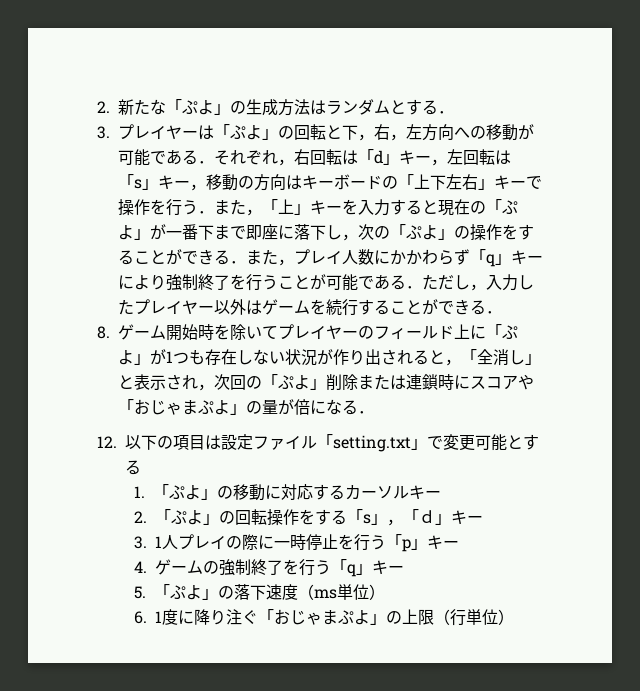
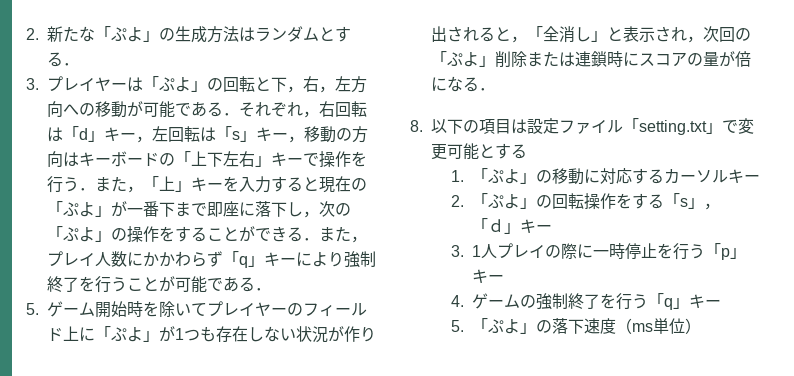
- 3.プレイヤーは「ぷよ」の回転と下，右，左方向への移動が可能である．それぞれ，右回転は「d」キー，左回転は「s」キー，移動の方向はキーボードの「上下左右」キーで操作を行う．また，「上」キーを入力すると現在の「ぷよ」が一番下まで即座に落下し，次の「ぷよ」の操作をすることができる．また，プレイ人数にかかわらず「q」キーにより強制終了を行うことが可能である．ただし，入力したプレイヤー以外はゲームを続行することができる．
- 8.ゲーム開始時を除いてプレイヤーのフィールド上に「ぷよ」が1つも存在しない状況が作り出されると，「全消し」と表示され，次回の「ぷよ」削除または連鎖時にスコアや「おじゃまぷよ」の量が倍になる．
+ 3.プレイヤーは「ぷよ」の回転と下，右，左方向への移動が可能である．それぞれ，右回転は「d」キー，左回転は「s」キー，移動の方向はキーボードの「上下左右」キーで操作を行う．また，「上」キーを入力すると現在の「ぷよ」が一番下まで即座に落下し，次の「ぷよ」の操作をすることができる．また，プレイ人数にかかわらず「q」キーにより強制終了を行うことが可能である．
+ 5.ゲーム開始時を除いてプレイヤーのフィールド上に「ぷよ」が1つも存在しない状況が作り出されると，「全消し」と表示され，次回の「ぷよ」削除または連鎖時にスコアの量が倍になる．
- 12.以下の項目は設定ファイル「setting.txt」で変更可能とする
+ 8.以下の項目は設定ファイル「setting.txt」で変更可能とする
- 6. 1度に降り注ぐ「おじゃまぷよ」の上限（行単位）

